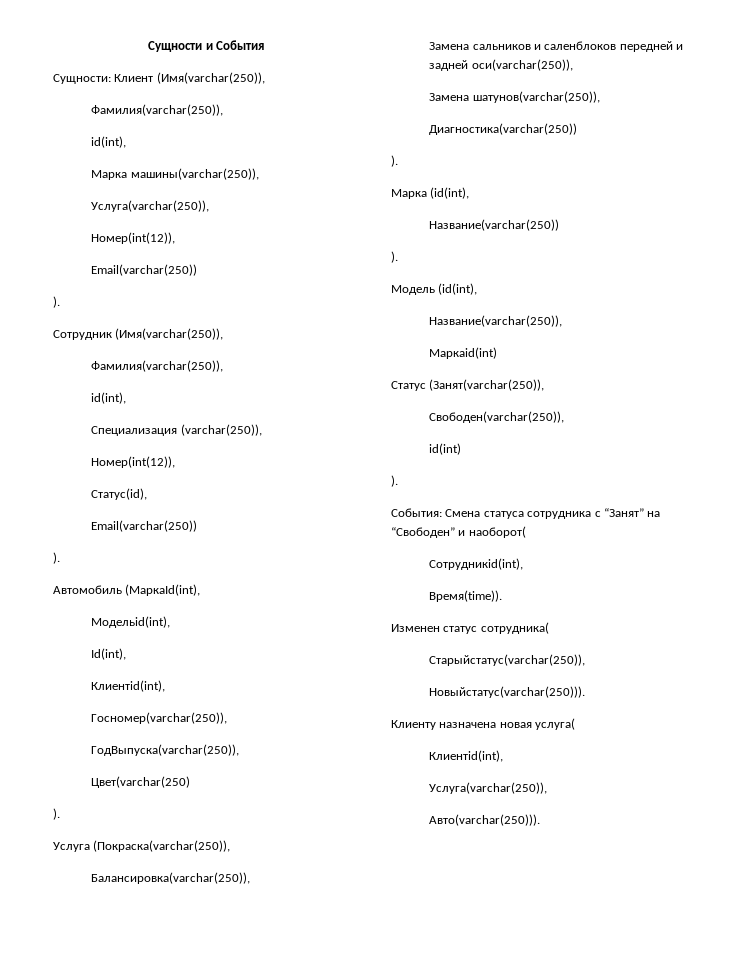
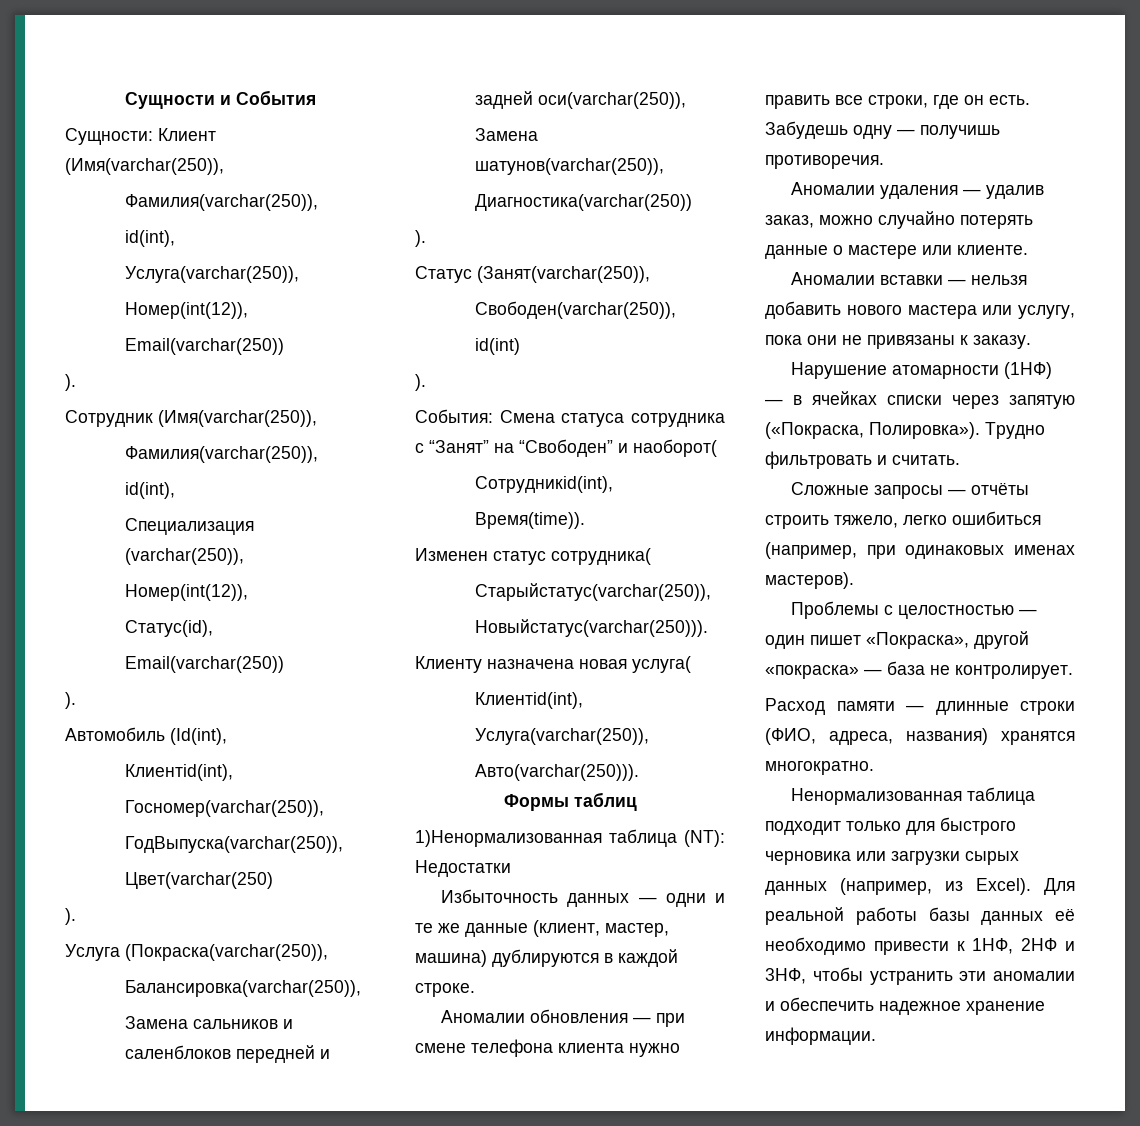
- Марка машины(varchar(250)),
- Автомобиль (МаркаId(int),
- Модельid(int),
- Id(int),
+ Автомобиль (Id(int),
- Марка (id(int),
- Название(varchar(250))
- ).
- Модель (id(int),
- Название(varchar(250)),
- Маркаid(int)
+ Формы таблиц
+ 1)Ненормализованная таблица (NT): Недостатки
+ Избыточность данных — одни и те же данные (клиент, мастер, машина) дублируются в каждой строке.
+ Аномалии обновления — при смене телефона клиента нужно править все строки, где он есть. Забудешь одну — получишь противоречия.
+ Аномалии удаления — удалив заказ, можно случайно потерять данные о мастере или клиенте.
+ Аномалии вставки — нельзя добавить нового мастера или услугу, пока они не привязаны к заказу.
+ Нарушение атомарности (1НФ) — в ячейках списки через запятую («Покраска, Полировка»). Трудно фильтровать и считать.
+ Сложные запросы — отчёты строить тяжело, легко ошибиться (например, при одинаковых именах мастеров).
+ Проблемы с целостностью — один пишет «Покраска», другой «покраска» — база не контролирует.
+ Расход памяти — длинные строки (ФИО, адреса, названия) хранятся многократно.
+ Ненормализованная таблица подходит только для быстрого черновика или загрузки сырых данных (например, из Excel). Для реальной работы базы данных её необходимо привести к 1НФ, 2НФ и 3НФ, чтобы устранить эти аномалии и обеспечить надежное хранение информации.

